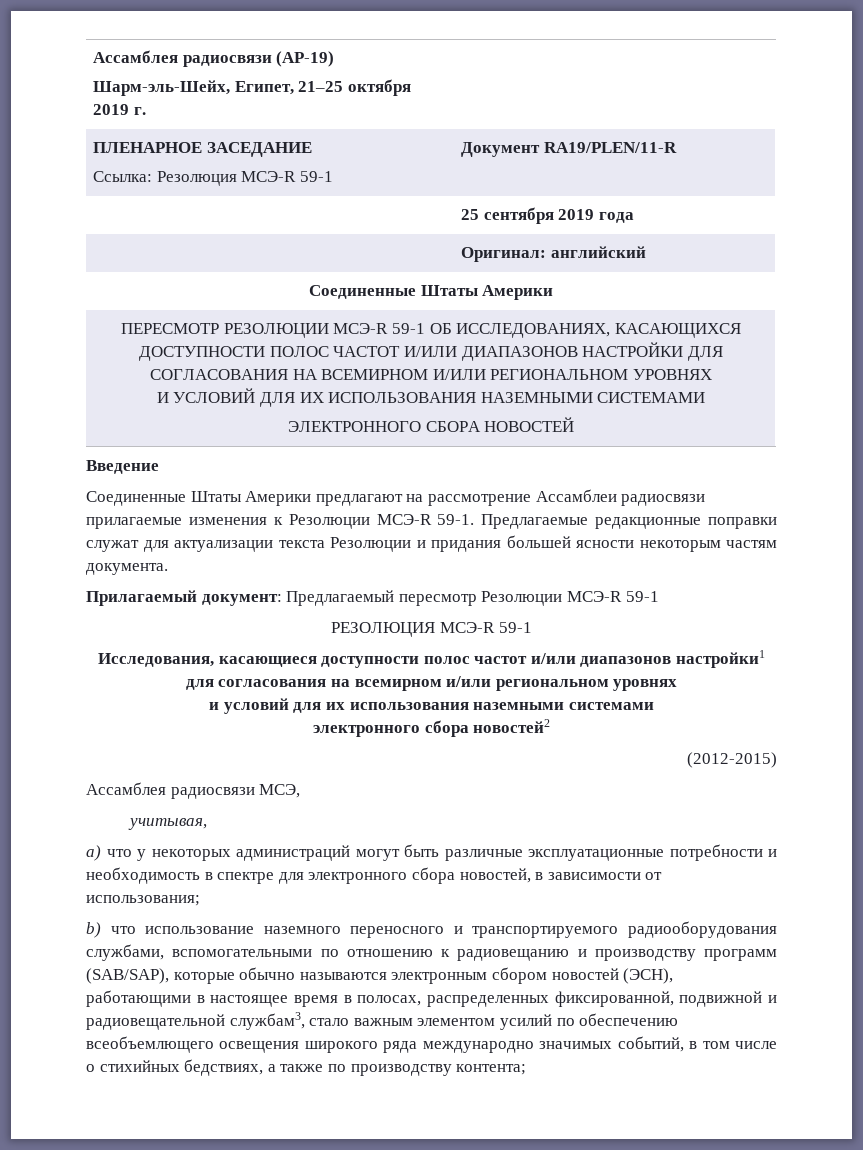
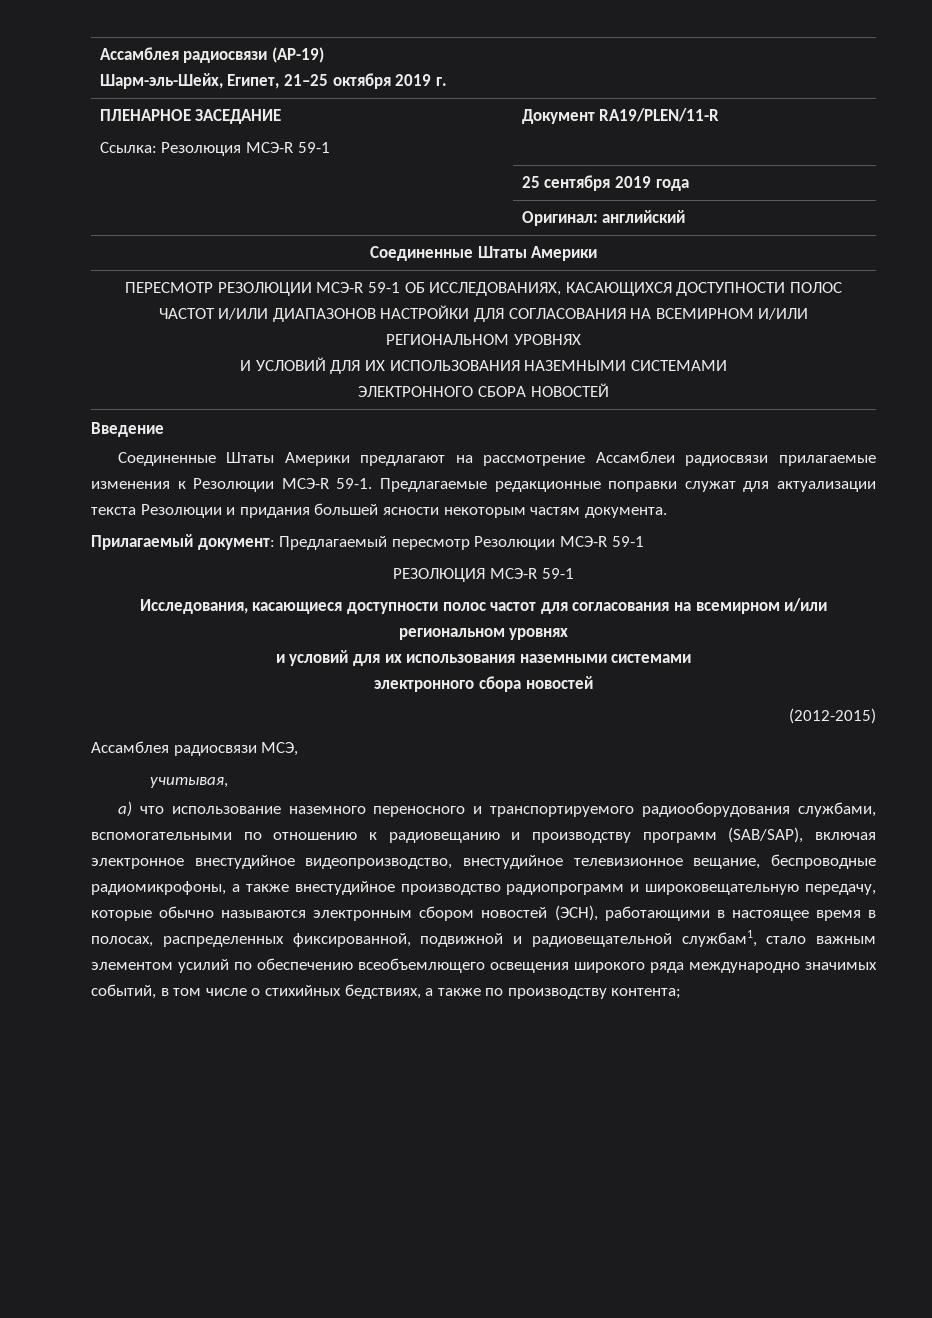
- Исследования, касающиеся доступности полос частот и/или диапазонов настройки1 для согласования на всемирном и/или региональном уровнях
+ Исследования, касающиеся доступности полос частот для согласования на всемирном и/или региональном уровнях
- электронного сбора новостей2
+ электронного сбора новостей
- a) что у некоторых администраций могут быть различные эксплуатационные потребности и необходимость в спектре для электронного сбора новостей, в зависимости от использования;
- b) что использование наземного переносного и транспортируемого радиооборудования службами, вспомогательными по отношению к радиовещанию и производству программ (SAB/SAP), которые обычно называются электронным сбором новостей (ЭСН), работающими в настоящее время в полосах, распределенных фиксированной, подвижной и радиовещательной службам3, стало важным элементом усилий по обеспечению всеобъемлющего освещения широкого ряда международно значимых событий, в том числе о стихийных бедствиях, а также по производству контента;
+ a) что использование наземного переносного и транспортируемого радиооборудования службами, вспомогательными по отношению к радиовещанию и производству программ (SAB/SAP), включая электронное внестудийное видеопроизводство, внестудийное телевизионное вещание, беспроводные радиомикрофоны, а также внестудийное производство радиопрограмм и широковещательную передачу, которые обычно называются электронным сбором новостей (ЭСН), работающими в настоящее время в полосах, распределенных фиксированной, подвижной и радиовещательной службам1, стало важным элементом усилий по обеспечению всеобъемлющего освещения широкого ряда международно значимых событий, в том числе о стихийных бедствиях, а также по производству контента;

